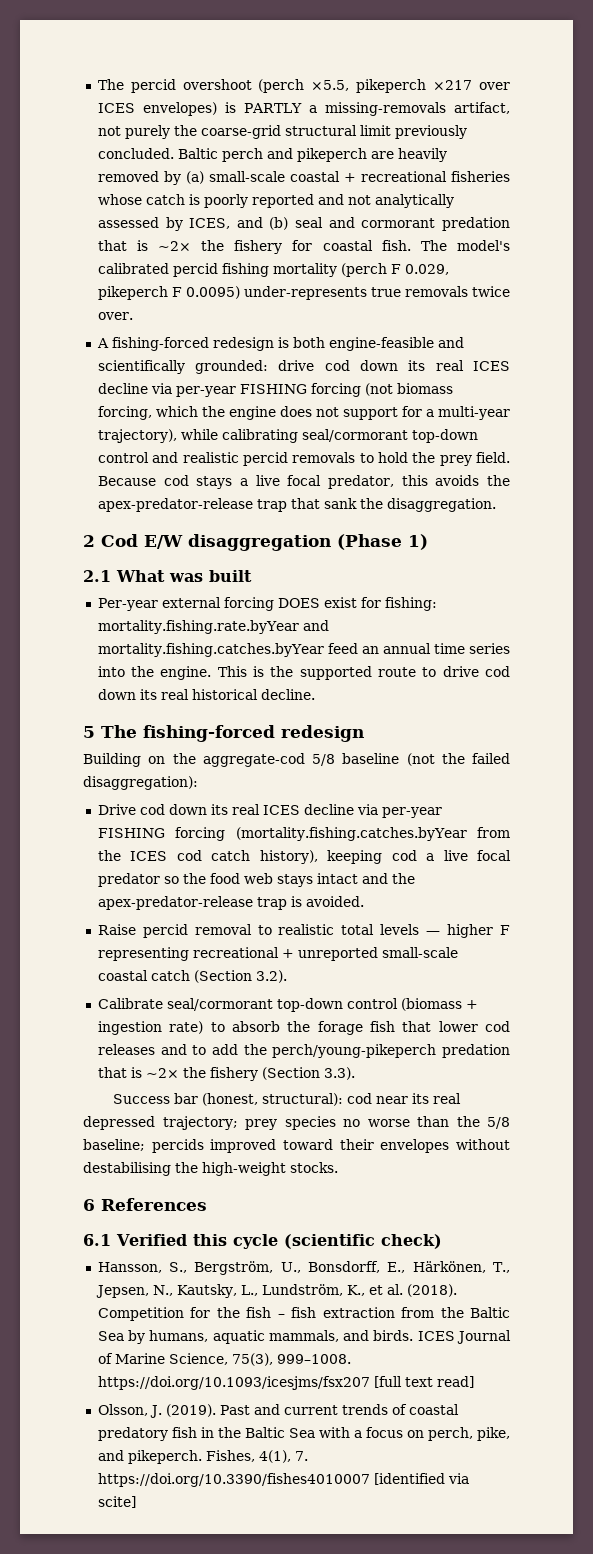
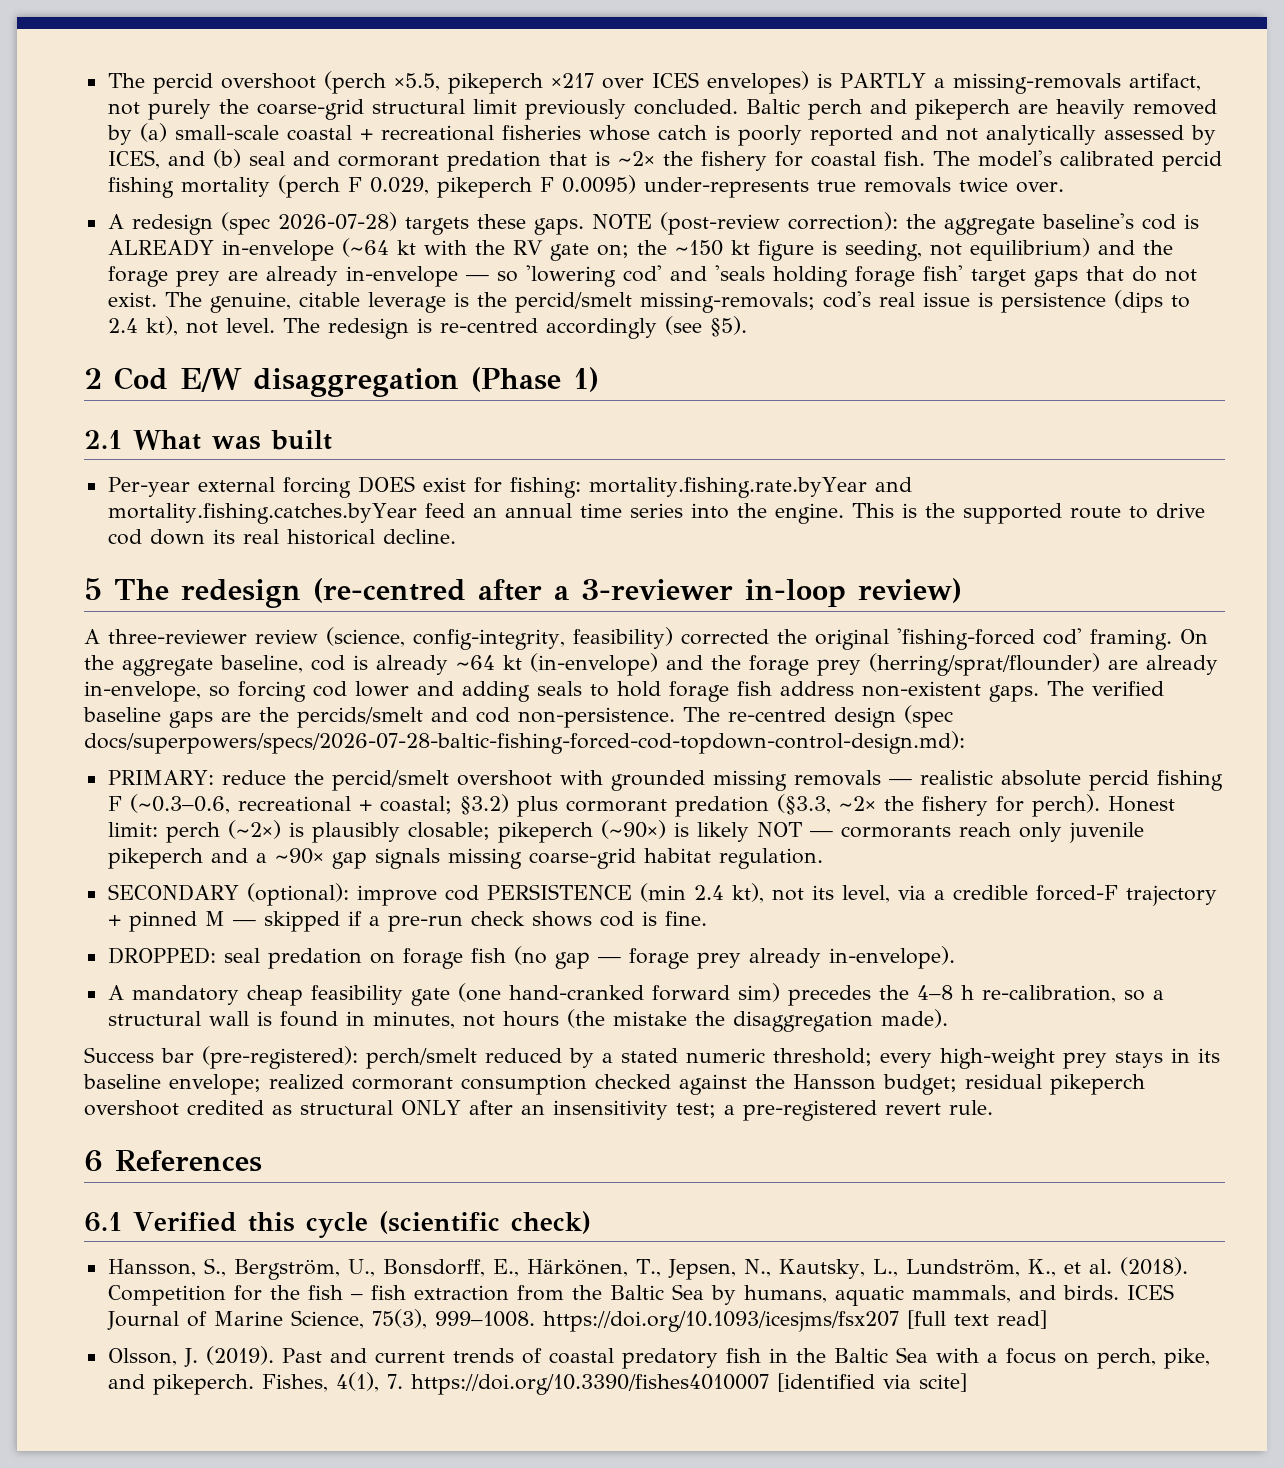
- A fishing-forced redesign is both engine-feasible and scientifically grounded: drive cod down its real ICES decline via per-year FISHING forcing (not biomass forcing, which the engine does not support for a multi-year trajectory), while calibrating seal/cormorant top-down control and realistic percid removals to hold the prey field. Because cod stays a live focal predator, this avoids the apex-predator-release trap that sank the disaggregation.
+ A redesign (spec 2026-07-28) targets these gaps. NOTE (post-review correction): the aggregate baseline's cod is ALREADY in-envelope (~64 kt with the RV gate on; the ~150 kt figure is seeding, not equilibrium) and the forage prey are already in-envelope — so 'lowering cod' and 'seals holding forage fish' target gaps that do not exist. The genuine, citable leverage is the percid/smelt missing-removals; cod's real issue is persistence (dips to 2.4 kt), not level. The redesign is re-centred accordingly (see §5).
- 5 The fishing-forced redesign
- Building on the aggregate-cod 5/8 baseline (not the failed disaggregation):
- Drive cod down its real ICES decline via per-year FISHING forcing (mortality.fishing.catches.byYear from the ICES cod catch history), keeping cod a live focal predator so the food web stays intact and the apex-predator-release trap is avoided.
- Raise percid removal to realistic total levels — higher F representing recreational + unreported small-scale coastal catch (Section 3.2).
- Calibrate seal/cormorant top-down control (biomass + ingestion rate) to absorb the forage fish that lower cod releases and to add the perch/young-pikeperch predation that is ~2× the fishery (Section 3.3).
- Success bar (honest, structural): cod near its real depressed trajectory; prey species no worse than the 5/8 baseline; percids improved toward their envelopes without destabilising the high-weight stocks.
+ 5 The redesign (re-centred after a 3-reviewer in-loop review)
+ A three-reviewer review (science, config-integrity, feasibility) corrected the original 'fishing-forced cod' framing. On the aggregate baseline, cod is already ~64 kt (in-envelope) and the forage prey (herring/sprat/flounder) are already in-envelope, so forcing cod lower and adding seals to hold forage fish address non-existent gaps. The verified baseline gaps are the percids/smelt and cod non-persistence. The re-centred design (spec docs/superpowers/specs/2026-07-28-baltic-fishing-forced-cod-topdown-control-design.md):
+ PRIMARY: reduce the percid/smelt overshoot with grounded missing removals — realistic absolute percid fishing F (~0.3–0.6, recreational + coastal; §3.2) plus cormorant predation (§3.3, ~2× the fishery for perch). Honest limit: perch (~2×) is plausibly closable; pikeperch (~90×) is likely NOT — cormorants reach only juvenile pikeperch and a ~90× gap signals missing coarse-grid habitat regulation.
+ SECONDARY (optional): improve cod PERSISTENCE (min 2.4 kt), not its level, via a credible forced-F trajectory + pinned M — skipped if a pre-run check shows cod is fine.
+ DROPPED: seal predation on forage fish (no gap — forage prey already in-envelope).
+ A mandatory cheap feasibility gate (one hand-cranked forward sim) precedes the 4–8 h re-calibration, so a structural wall is found in minutes, not hours (the mistake the disaggregation made).
+ Success bar (pre-registered): perch/smelt reduced by a stated numeric threshold; every high-weight prey stays in its baseline envelope; realized cormorant consumption checked against the Hansson budget; residual pikeperch overshoot credited as structural ONLY after an insensitivity test; a pre-registered revert rule.

